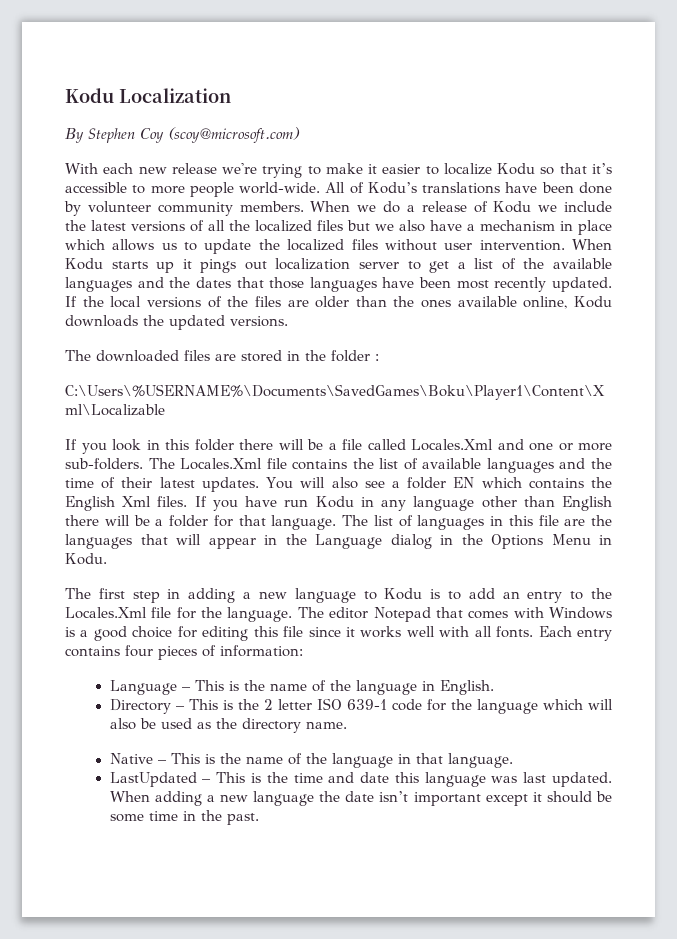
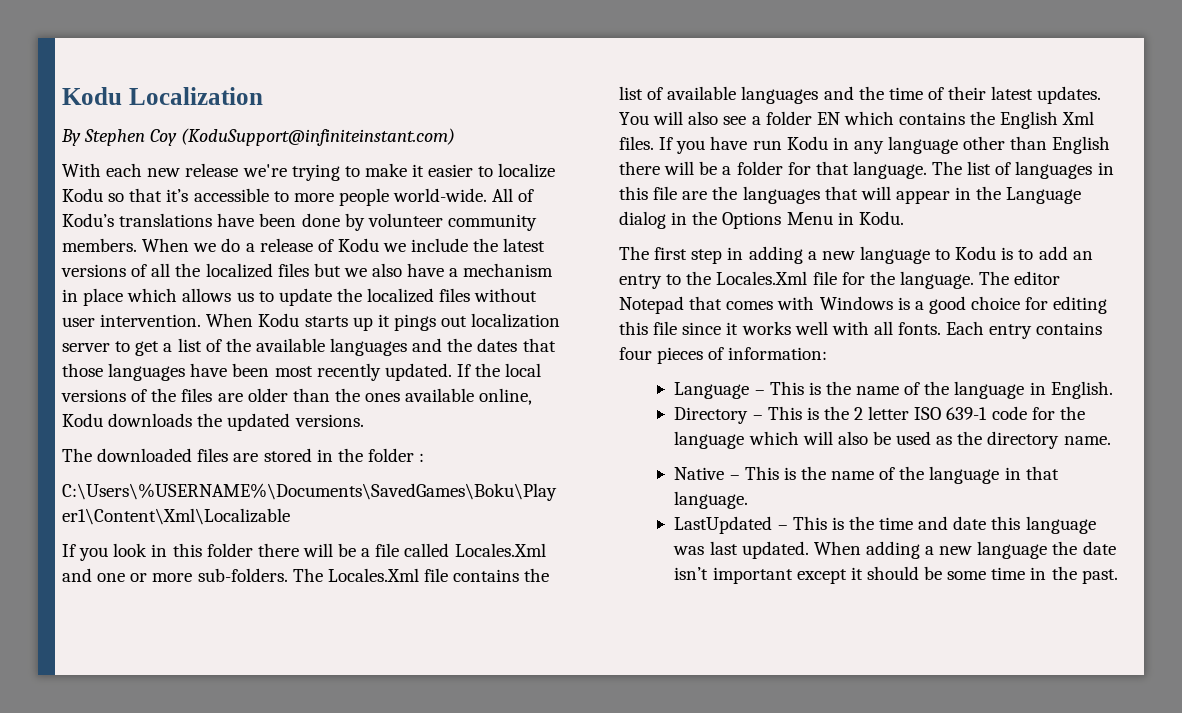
- By Stephen Coy (scoy@microsoft.com)
+ By Stephen Coy (KoduSupport@infiniteinstant.com)

